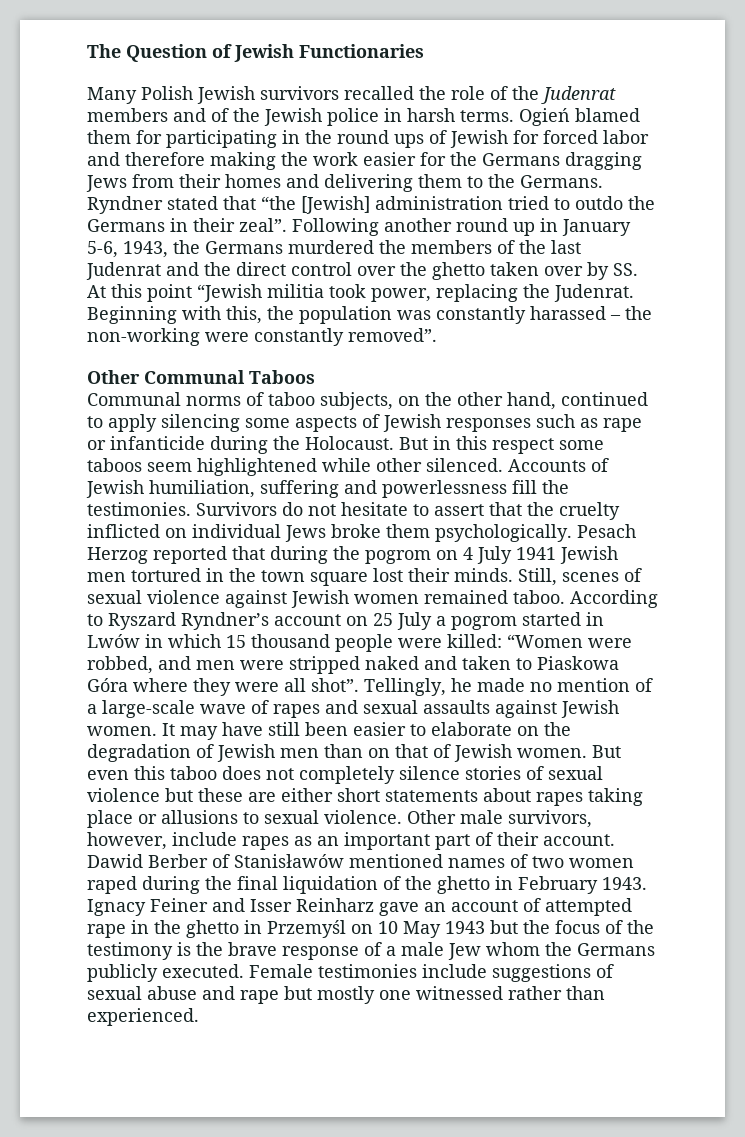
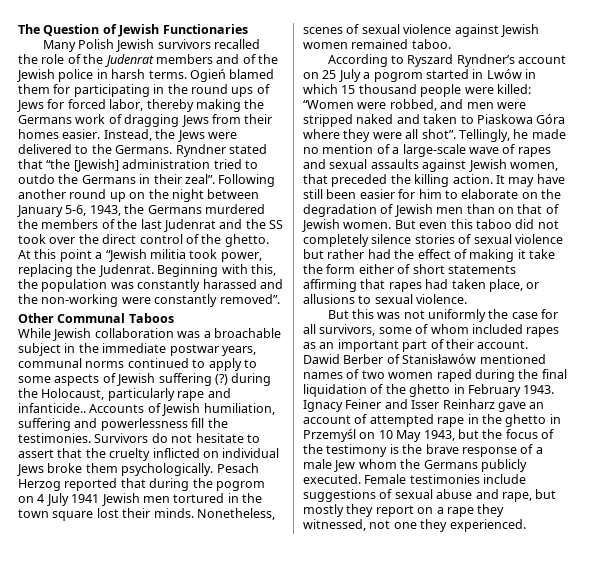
- Ogień blamed them for participating in the round ups of Jewish for forced labor and therefore making the work easier for the Germans dragging Jews from their homes and delivering them to the Germans.
+ Ogień blamed them for participating in the round ups of Jews for forced labor, thereby making the Germans work of dragging Jews from their homes easier. Instead, the Jews were delivered to the Germans.
- Following another round up in January 5-6, 1943, the Germans murdered the members of the last Judenrat and the direct control over the ghetto taken over by SS. At this point “Jewish militia took power, replacing the Judenrat.
+ Following another round up on the night between January 5-6, 1943, the Germans murdered the members of the last Judenrat and the SS took over the direct control of the ghetto. At this point a “Jewish militia took power, replacing the Judenrat.
- Beginning with this, the population was constantly harassed – the non-working were constantly removed”.
+ Beginning with this, the population was constantly harassed and the non-working were constantly removed”.
- Communal norms of taboo subjects, on the other hand, continued to apply silencing some aspects of Jewish responses such as rape or infanticide during the Holocaust. But in this respect some taboos seem highlightened while other silenced.
+ While Jewish collaboration was a broachable subject in the immediate postwar years, communal norms continued to apply to some aspects of Jewish suffering (?) during the Holocaust, particularly rape and infanticide..
- Still, scenes of sexual violence against Jewish women remained taboo. According to Ryszard Ryndner’s account on 25 July a pogrom started in Lwów in which 15 thousand people were killed: “Women were robbed, and men were stripped naked and taken to Piaskowa Góra where they were all shot”.
+ Nonetheless, scenes of sexual violence against Jewish women remained taboo.
+ According to Ryszard Ryndner’s account on 25 July a pogrom started in Lwów in which 15 thousand people were killed: “Women were robbed, and men were stripped naked and taken to Piaskowa Góra where they were all shot”.
- Tellingly, he made no mention of a large-scale wave of rapes and sexual assaults against Jewish women.
+ Tellingly, he made no mention of a large-scale wave of rapes and sexual assaults against Jewish women, that preceded the killing action.
- It may have still been easier to elaborate on the degradation of Jewish men than on that of Jewish women.
+ It may have still been easier for him to elaborate on the degradation of Jewish men than on that of Jewish women.
- But even this taboo does not completely silence stories of sexual violence but these are either short statements about rapes taking place or allusions to sexual violence. Other male survivors, however, include rapes as an important part of their account.
+ But even this taboo did not completely silence stories of sexual violence but rather had the effect of making it take the form either of short statements affirming that rapes had taken place, or allusions to sexual violence.
+ But this was not uniformly the case for all survivors, some of whom included rapes as an important part of their account.
- Ignacy Feiner and Isser Reinharz gave an account of attempted rape in the ghetto in Przemyśl on 10 May 1943 but the focus of the testimony is the brave response of a male Jew whom the Germans publicly executed.
+ Ignacy Feiner and Isser Reinharz gave an account of attempted rape in the ghetto in Przemyśl on 10 May 1943, but the focus of the testimony is the brave response of a male Jew whom the Germans publicly executed.
- Female testimonies include suggestions of sexual abuse and rape but mostly one witnessed rather than experienced.
+ Female testimonies include suggestions of sexual abuse and rape, but mostly they report on a rape they witnessed, not one they experienced.

